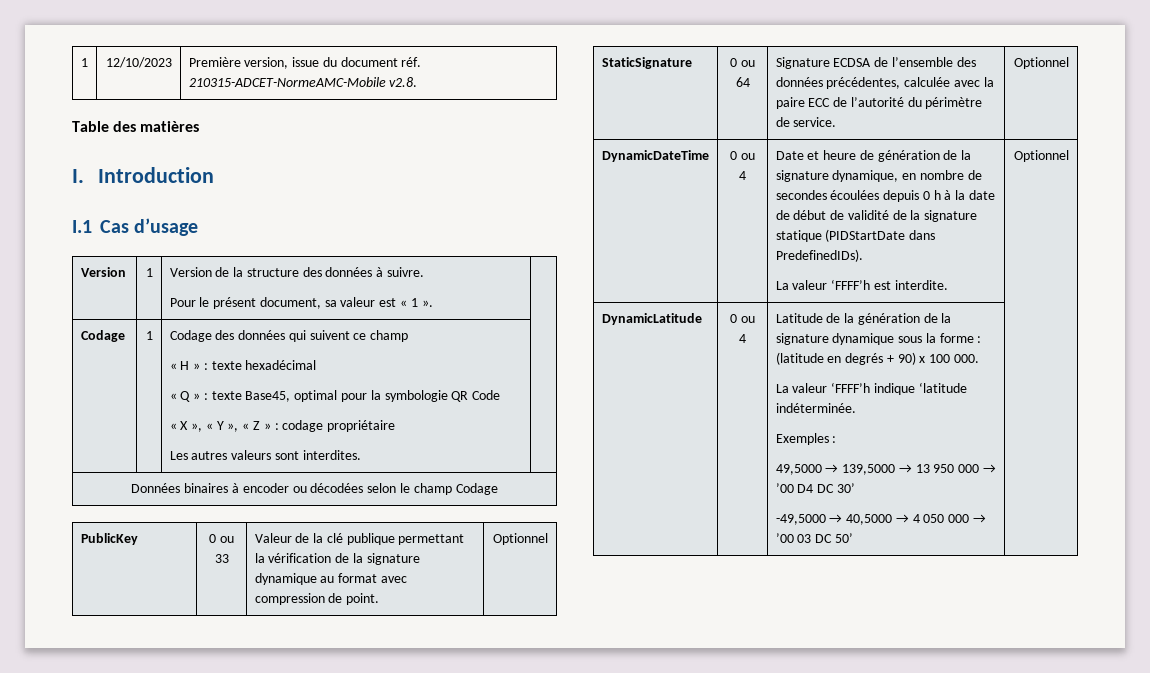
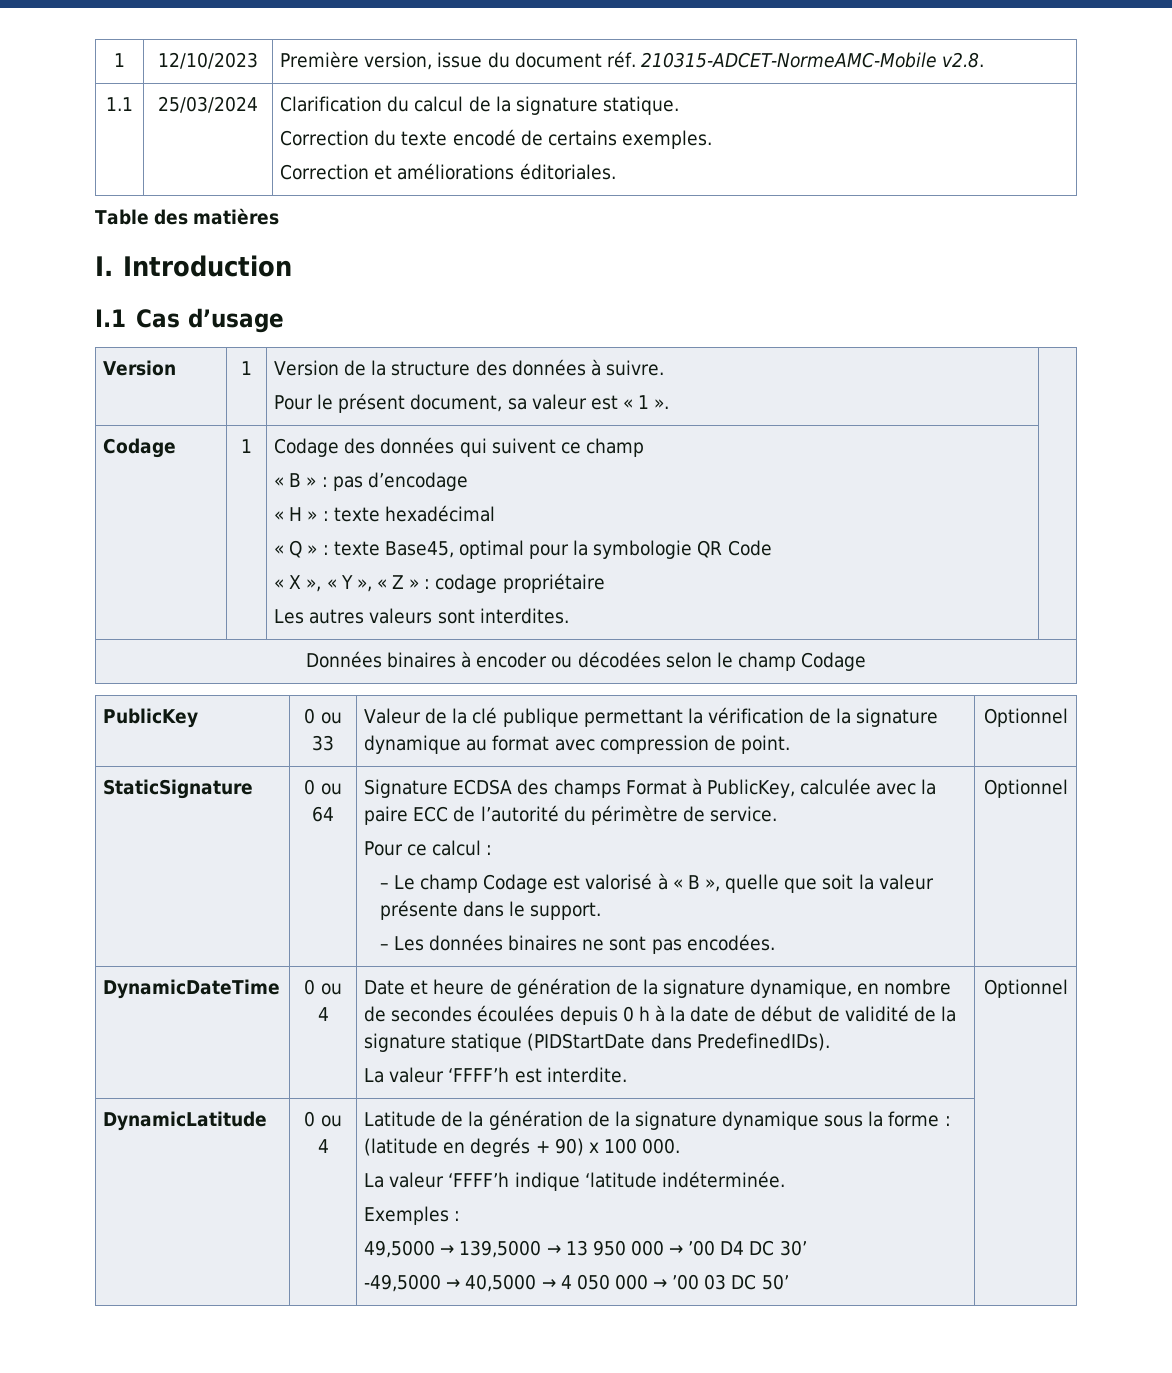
+ 1.1 | 25/03/2024 | Clarification du calcul de la signature statique.
+ Correction du texte encodé de certains exemples.
+ Correction et améliorations éditoriales.
+ « B » : pas d’encodage
- Signature ECDSA de l’ensemble des données précédentes, calculée avec la paire ECC de l’autorité du périmètre de service.
+ Signature ECDSA des champs Format à PublicKey, calculée avec la paire ECC de l’autorité du périmètre de service.
+ Pour ce calcul :
+ – Le champ Codage est valorisé à « B », quelle que soit la valeur présente dans le support.
+ – Les données binaires ne sont pas encodées.

